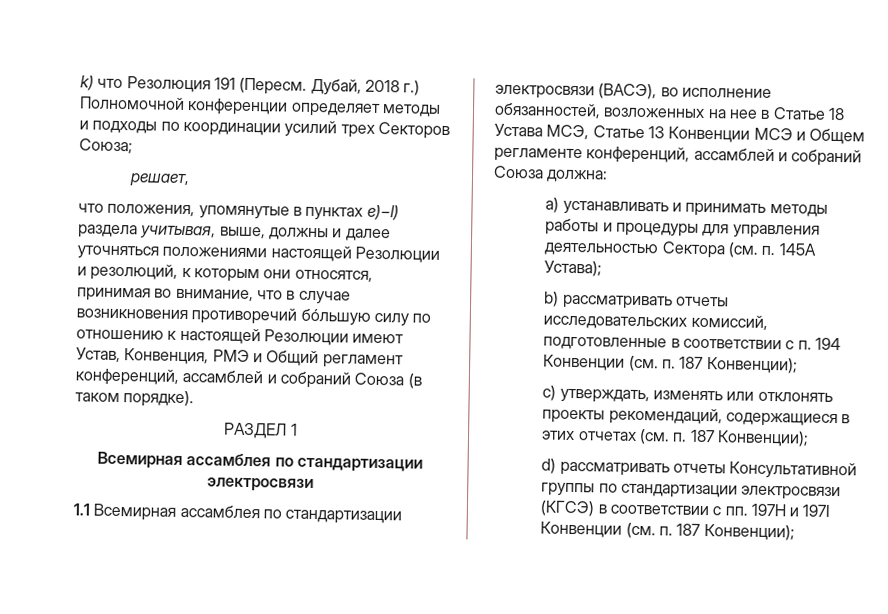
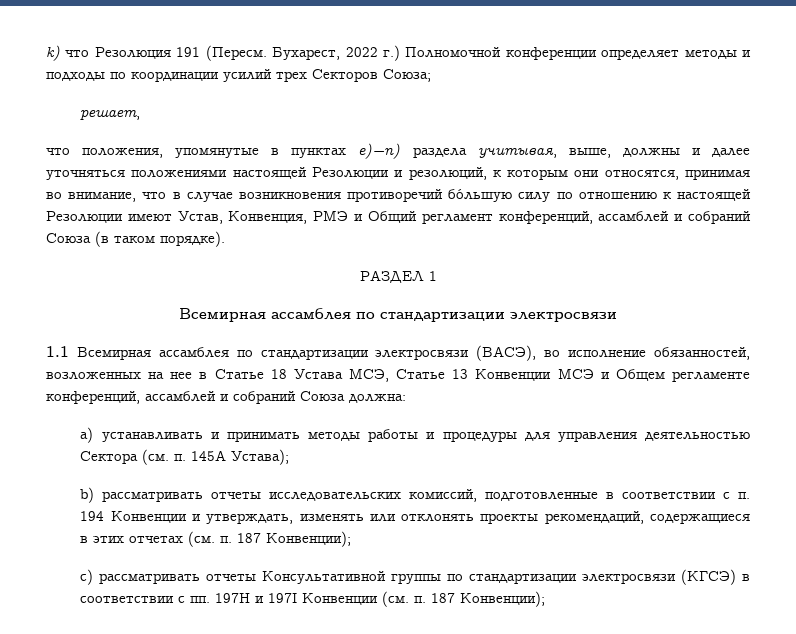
- Дубай, 2018 г.) Полномочной конференции определяет методы и подходы по координации усилий трех Секторов Союза;
+ Бухарест, 2022 г.) Полномочной конференции определяет методы и подходы по координации усилий трех Секторов Союза;
- что положения, упомянутые в пунктах e)−l) раздела учитывая, выше, должны и далее уточняться положениями настоящей Резолюции и резолюций, к которым они относятся, принимая во внимание, что в случае возникновения противоречий бóльшую силу по отношению к настоящей Резолюции имеют Устав, Конвенция, РМЭ и Общий регламент конференций, ассамблей и собраний Союза (в таком порядке).
+ что положения, упомянутые в пунктах e)−n) раздела учитывая, выше, должны и далее уточняться положениями настоящей Резолюции и резолюций, к которым они относятся, принимая во внимание, что в случае возникновения противоречий бóльшую силу по отношению к настоящей Резолюции имеют Устав, Конвенция, РМЭ и Общий регламент конференций, ассамблей и собраний Союза (в таком порядке).
- b) рассматривать отчеты исследовательских комиссий, подготовленные в соответствии с п. 194 Конвенции (см. п. 187 Конвенции);
- c) утверждать, изменять или отклонять проекты рекомендаций, содержащиеся в этих отчетах (см. п. 187 Конвенции);
+ b) рассматривать отчеты исследовательских комиссий, подготовленные в соответствии с п. 194 Конвенции и утверждать, изменять или отклонять проекты рекомендаций, содержащиеся в этих отчетах (см. п. 187 Конвенции);
- d) рассматривать отчеты Консультативной группы по стандартизации электросвязи (КГСЭ) в соответствии с пп. 197H и 197I Конвенции (см. п. 187 Конвенции);
+ c) рассматривать отчеты Консультативной группы по стандартизации электросвязи (КГСЭ) в соответствии с пп. 197H и 197I Конвенции (см. п. 187 Конвенции);

